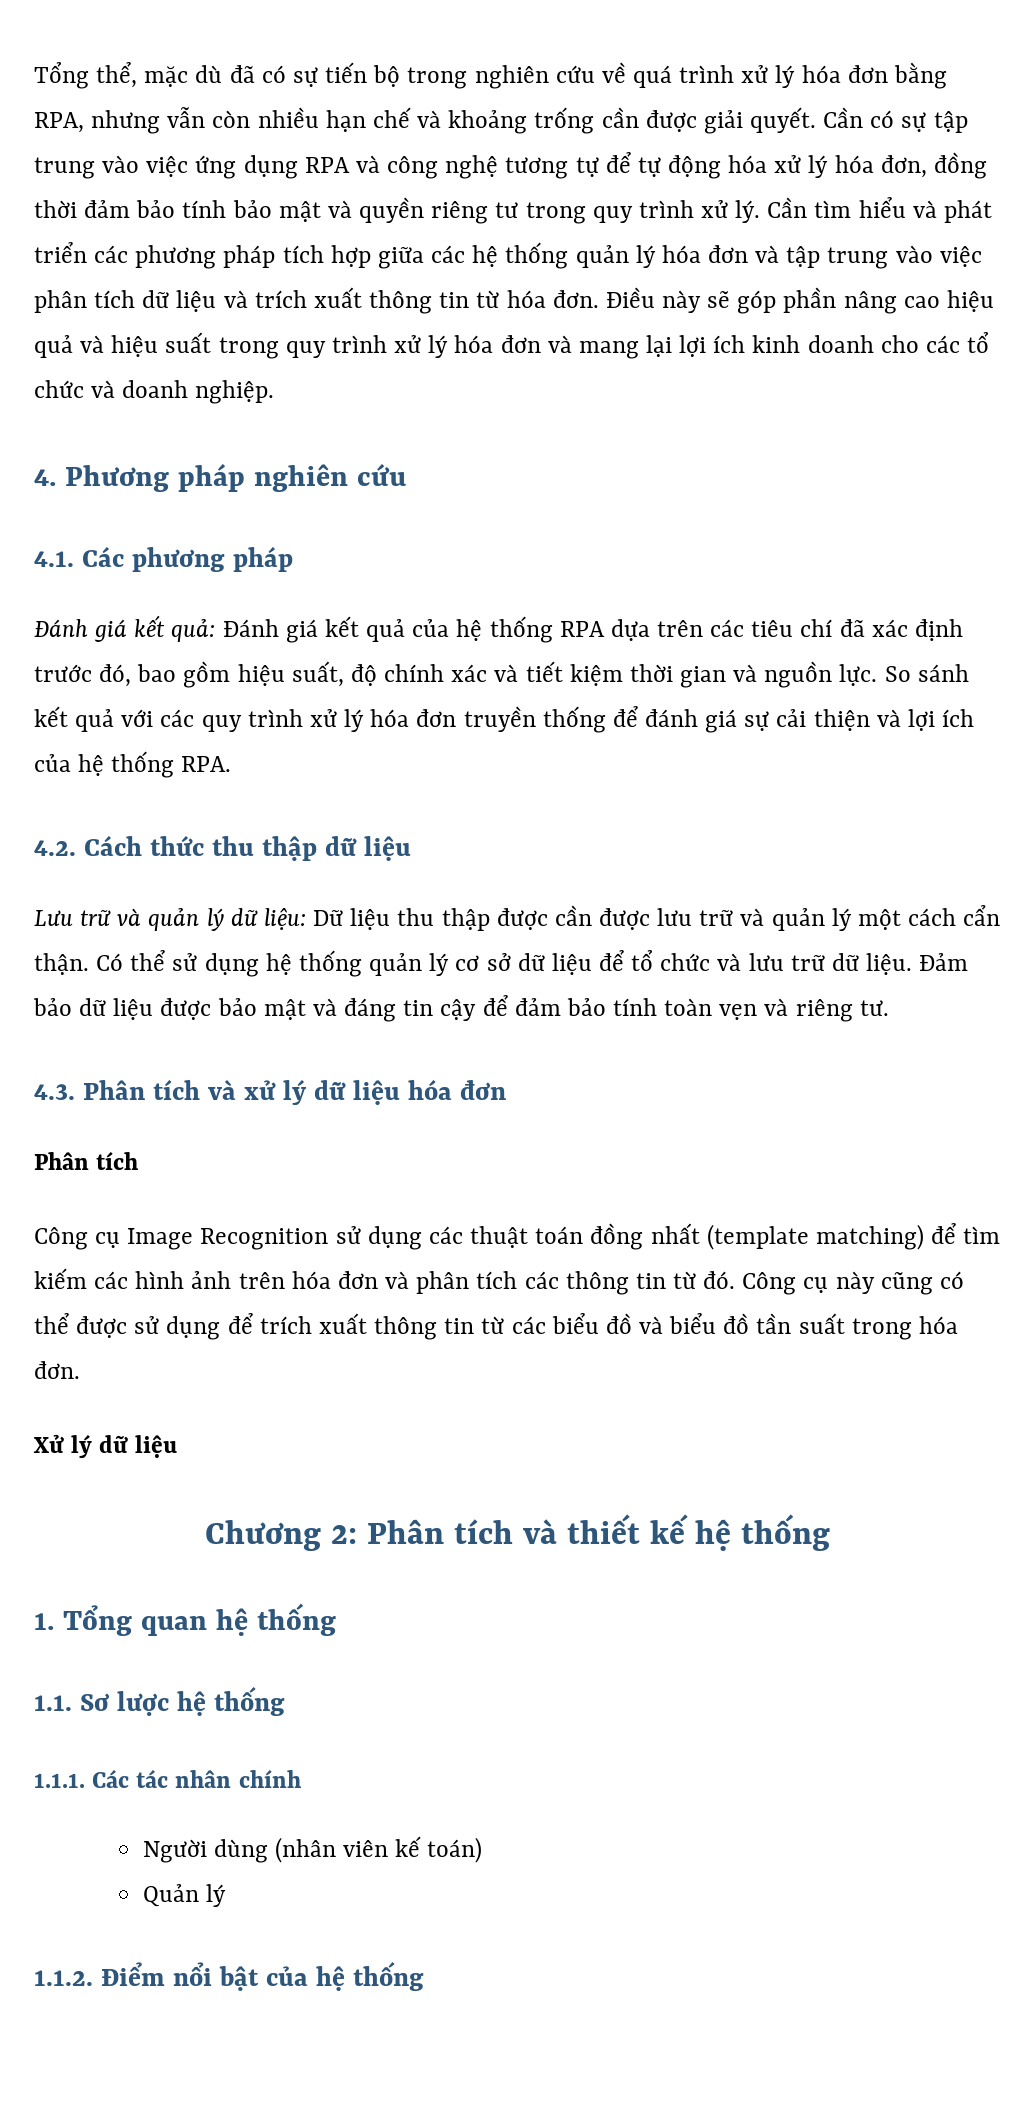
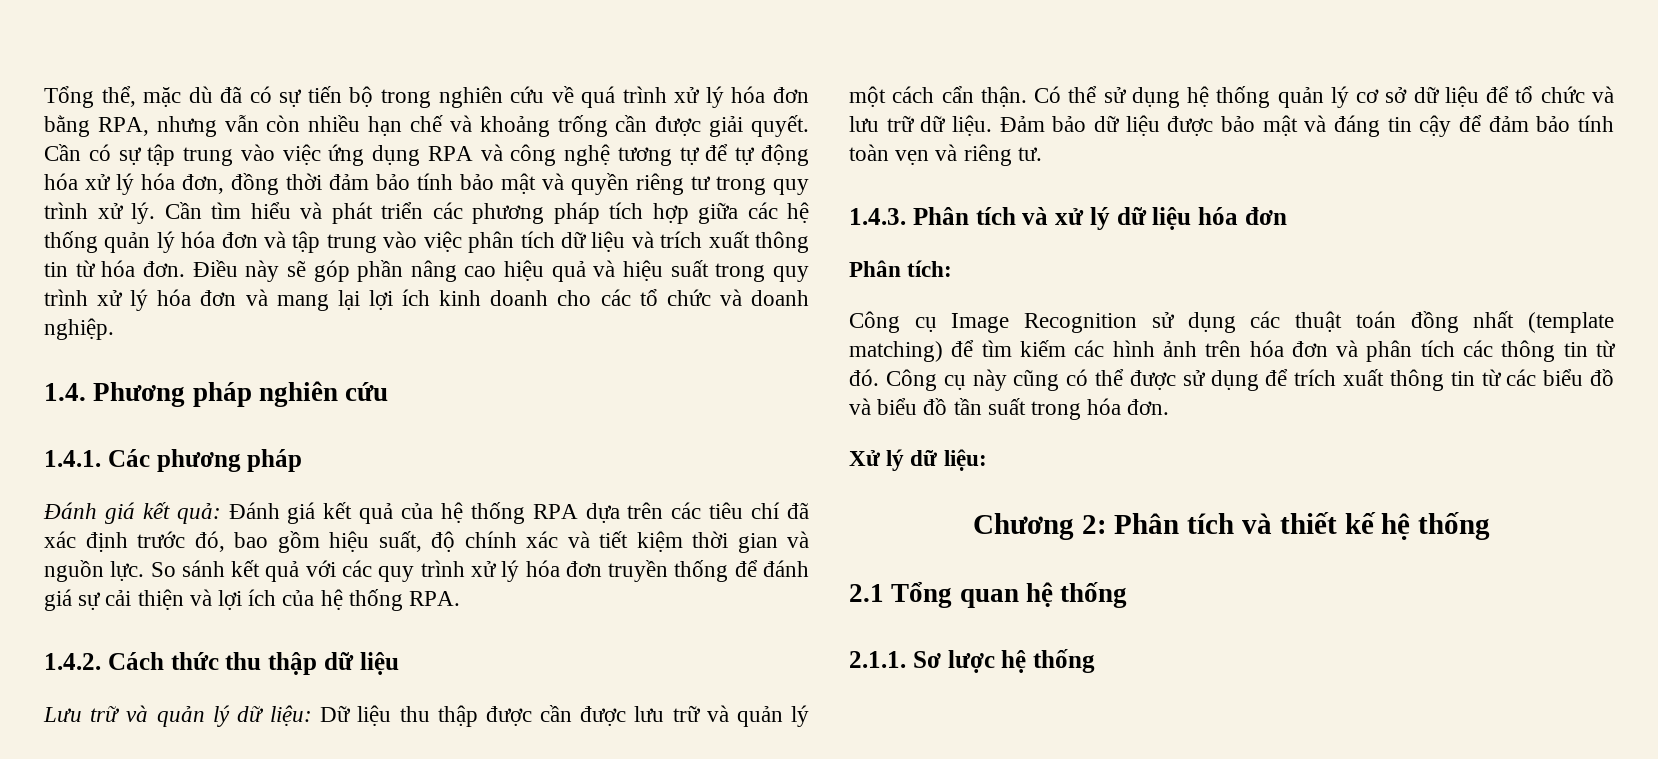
- 4. Phương pháp nghiên cứu
+ 1.4. Phương pháp nghiên cứu
- 4.1. Các phương pháp
+ 1.4.1. Các phương pháp
- 4.2. Cách thức thu thập dữ liệu
+ 1.4.2. Cách thức thu thập dữ liệu
- 4.3. Phân tích và xử lý dữ liệu hóa đơn
- Phân tích
+ 1.4.3. Phân tích và xử lý dữ liệu hóa đơn
+ Phân tích:
- Xử lý dữ liệu
+ Xử lý dữ liệu:
- 1. Tổng quan hệ thống
+ 2.1 Tổng quan hệ thống
- 1.1. Sơ lược hệ thống
+ 2.1.1. Sơ lược hệ thống
- 1.1.1. Các tác nhân chính
- Người dùng (nhân viên kế toán)
- Quản lý
- 1.1.2. Điểm nổi bật của hệ thống

